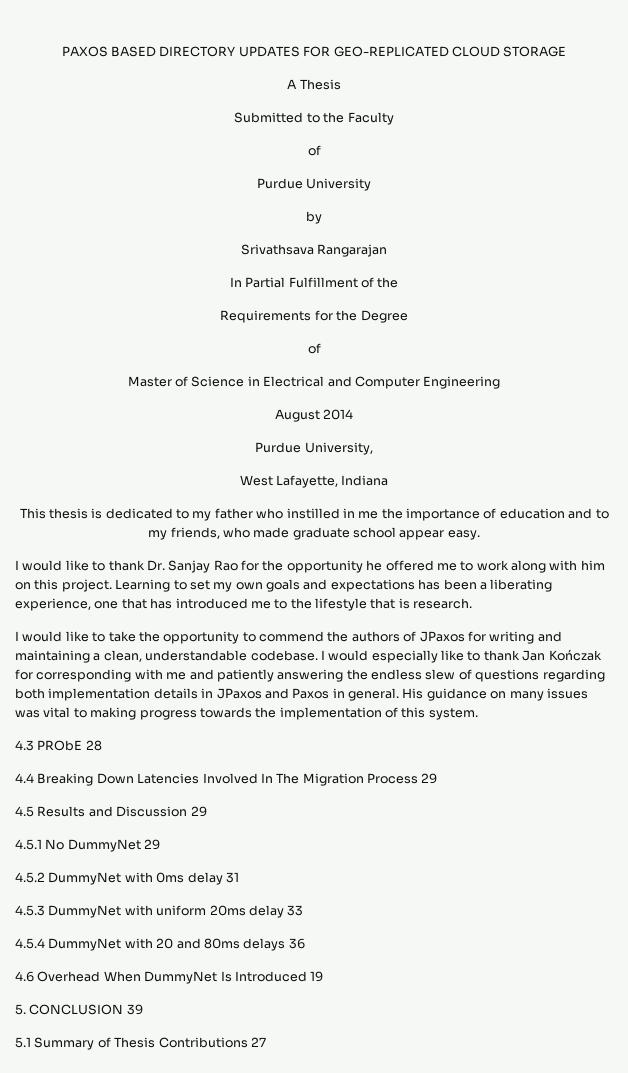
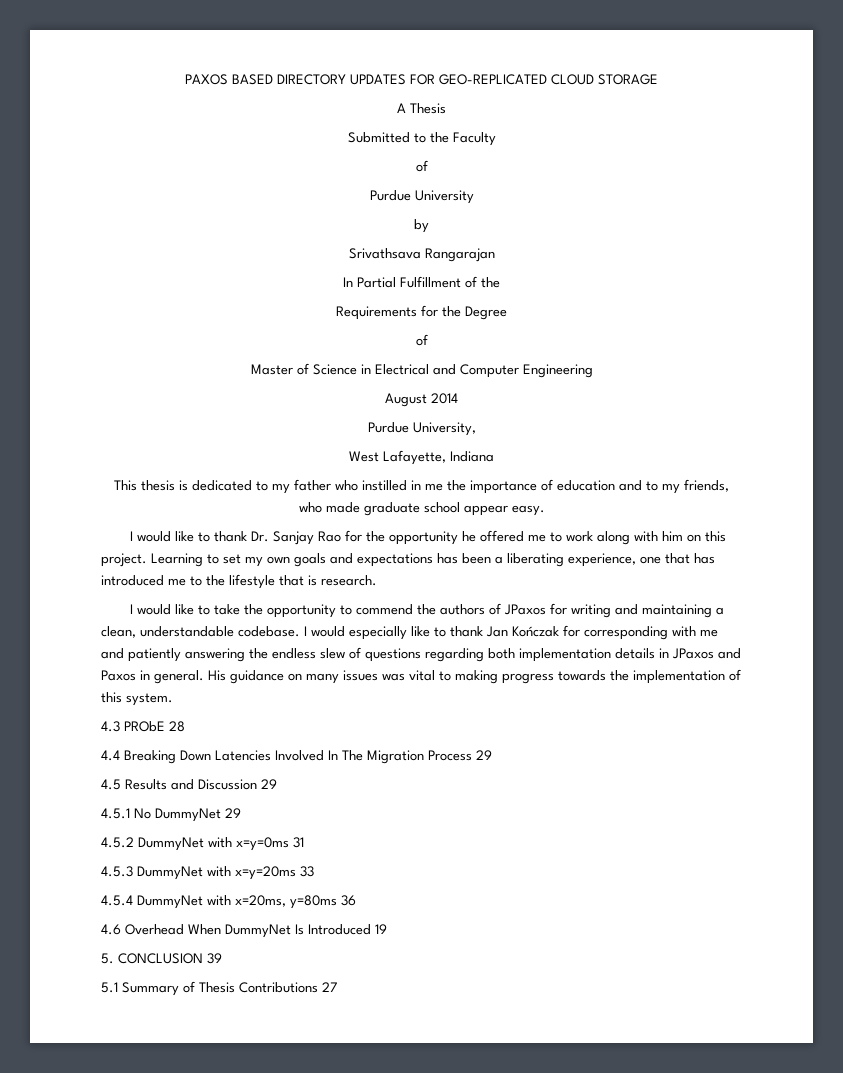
- 4.5.2 DummyNet with 0ms delay 31
+ 4.5.2 DummyNet with x=y=0ms 31
- 4.5.3 DummyNet with uniform 20ms delay 33
+ 4.5.3 DummyNet with x=y=20ms 33
- 4.5.4 DummyNet with 20 and 80ms delays 36
+ 4.5.4 DummyNet with x=20ms, y=80ms 36

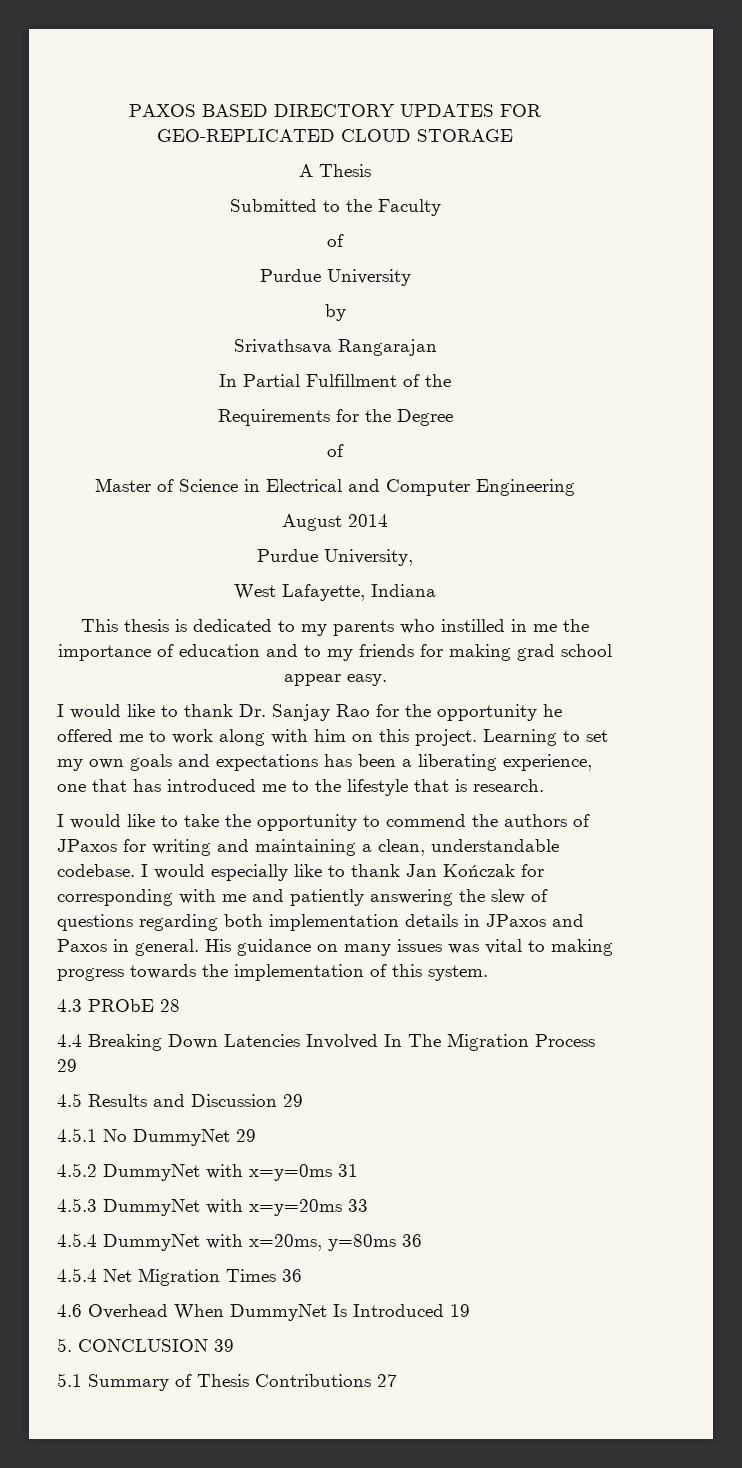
- This thesis is dedicated to my father who instilled in me the importance of education and to my friends, who made graduate school appear easy.
+ This thesis is dedicated to my parents who instilled in me the importance of education and to my friends for making grad school appear easy.
- I would especially like to thank Jan Kończak for corresponding with me and patiently answering the endless slew of questions regarding both implementation details in JPaxos and Paxos in general.
+ I would especially like to thank Jan Kończak for corresponding with me and patiently answering the slew of questions regarding both implementation details in JPaxos and Paxos in general.
+ 4.5.4 Net Migration Times 36

